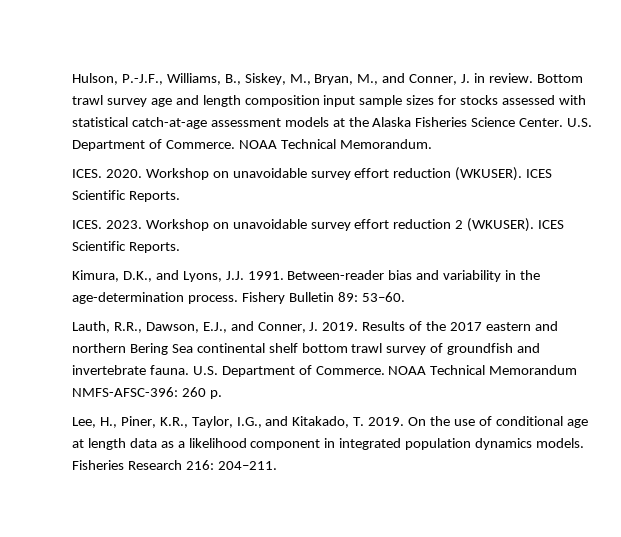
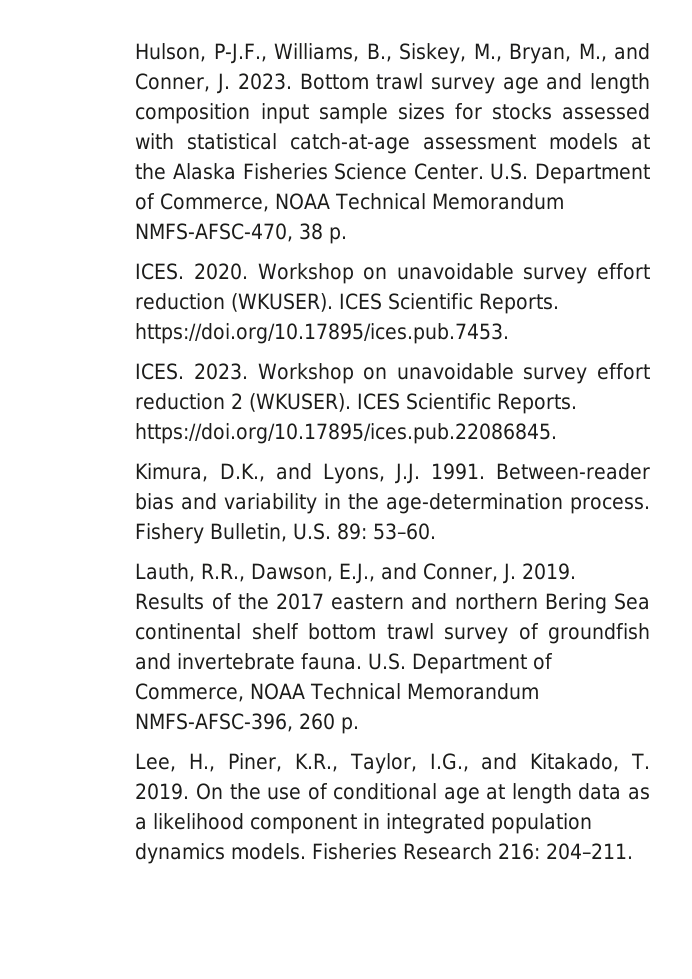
- Hulson, P.-J.F., Williams, B., Siskey, M., Bryan, M., and Conner, J. in review.
+ Hulson, P-J.F., Williams, B., Siskey, M., Bryan, M., and Conner, J. 2023.
- U.S. Department of Commerce. NOAA Technical Memorandum.
+ U.S. Department of Commerce, NOAA Technical Memorandum NMFS-AFSC-470, 38 p.
- Workshop on unavoidable survey effort reduction (WKUSER). ICES Scientific Reports.
+ Workshop on unavoidable survey effort reduction (WKUSER). ICES Scientific Reports. https://doi.org/10.17895/ices.pub.7453.
- Workshop on unavoidable survey effort reduction 2 (WKUSER). ICES Scientific Reports.
+ Workshop on unavoidable survey effort reduction 2 (WKUSER). ICES Scientific Reports. https://doi.org/10.17895/ices.pub.22086845.
- Fishery Bulletin 89: 53–60.
+ Fishery Bulletin, U.S. 89: 53–60.
- U.S. Department of Commerce. NOAA Technical Memorandum NMFS-AFSC-396: 260 p.
+ U.S. Department of Commerce, NOAA Technical Memorandum NMFS-AFSC-396, 260 p.

